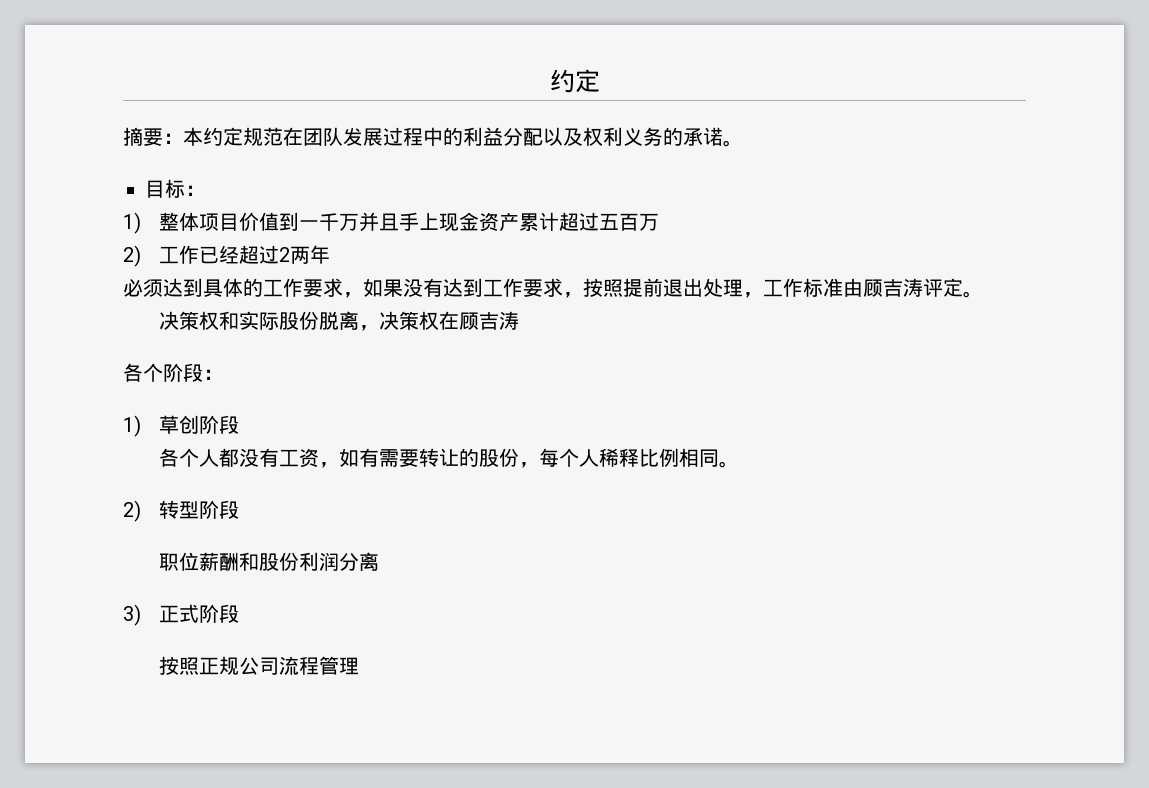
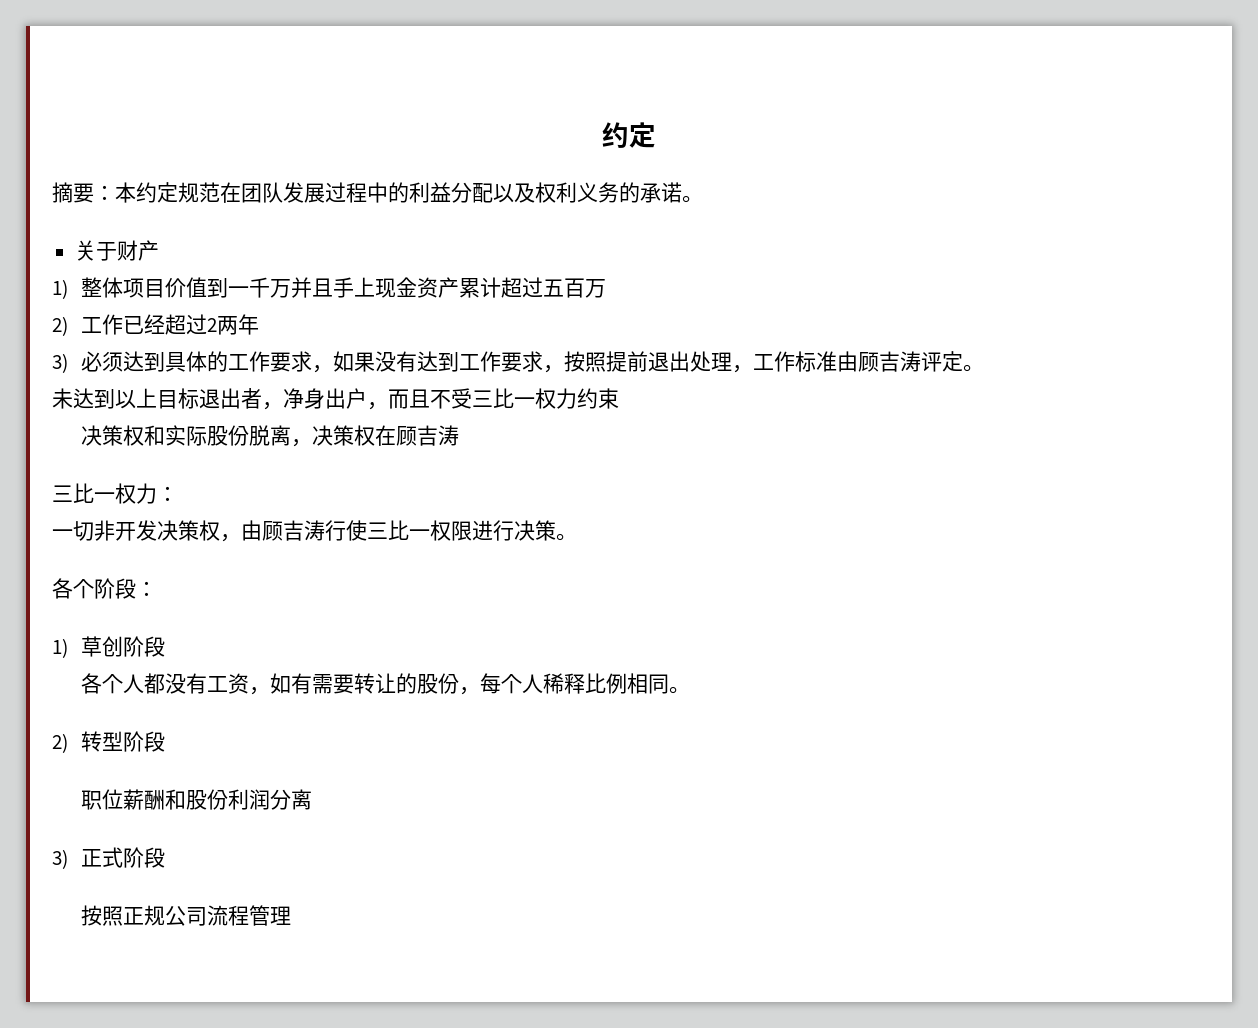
- 目标：
+ 关于财产
- 必须达到具体的工作要求，如果没有达到工作要求，按照提前退出处理，工作标准由顾吉涛评定。
+ 3)必须达到具体的工作要求，如果没有达到工作要求，按照提前退出处理，工作标准由顾吉涛评定。
+ 未达到以上目标退出者，净身出户，而且不受三比一权力约束
+ 三比一权力：
+ 一切非开发决策权，由顾吉涛行使三比一权限进行决策。

